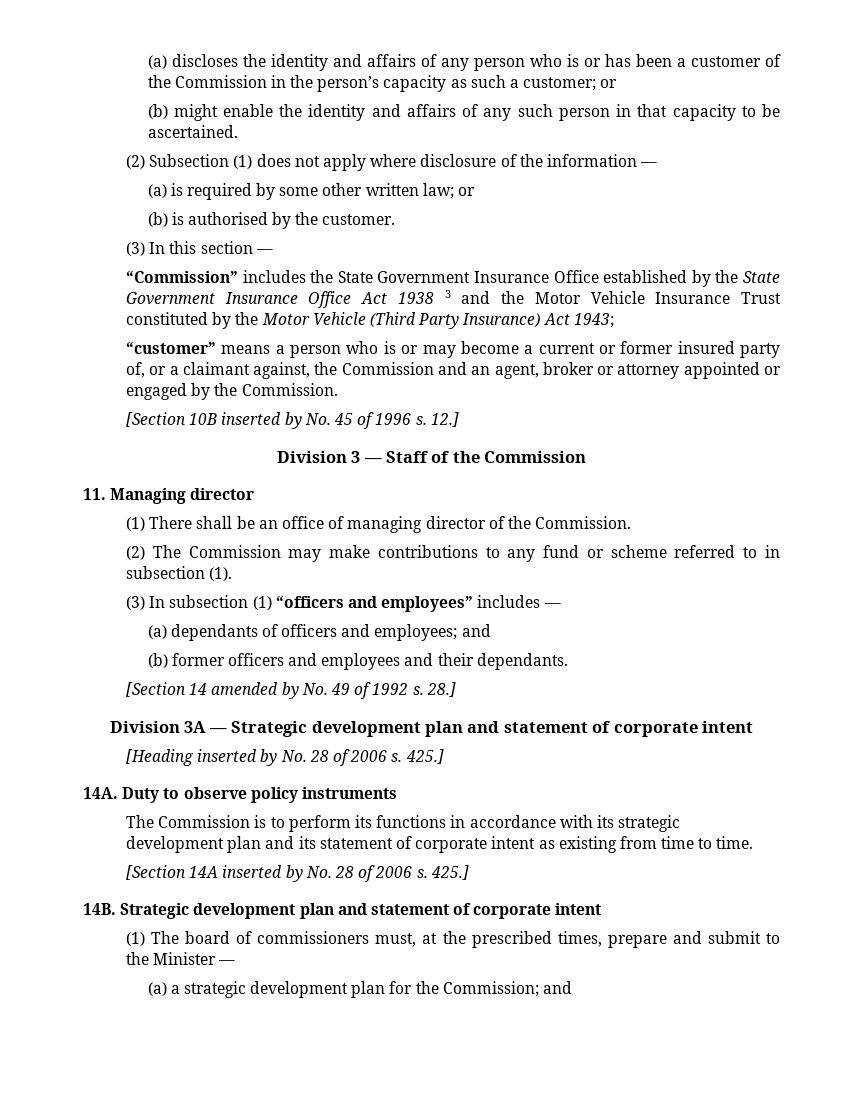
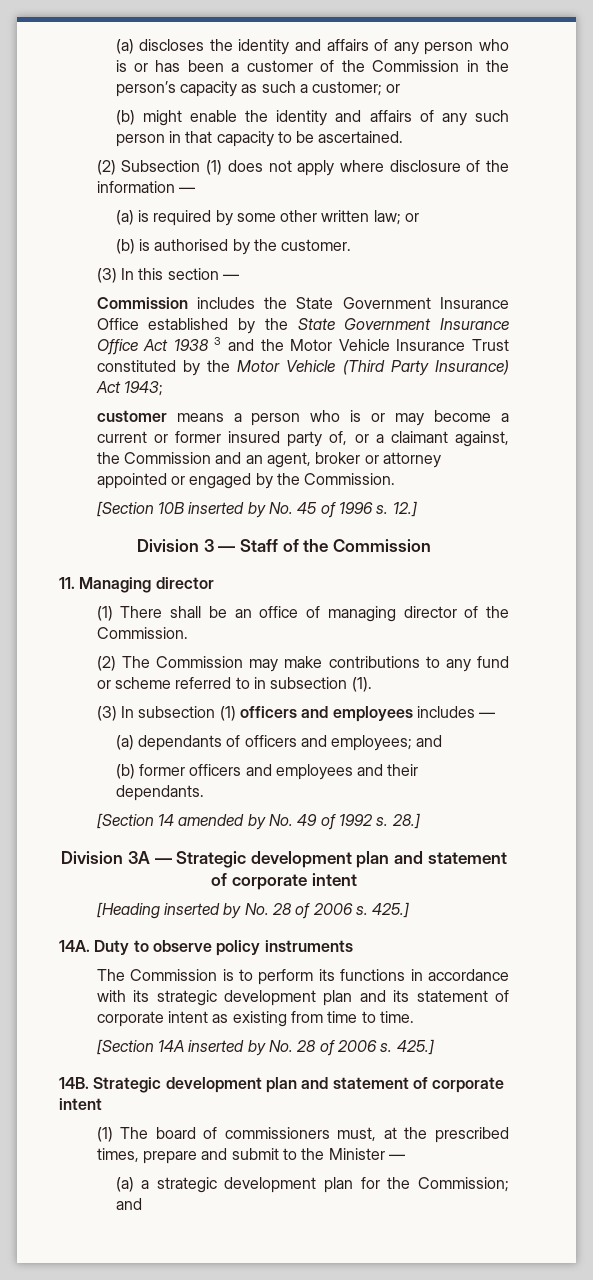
- “Commission” includes the State Government Insurance Office established by the State Government Insurance Office Act 1938 3 and the Motor Vehicle Insurance Trust constituted by the Motor Vehicle (Third Party Insurance) Act 1943;
+ Commission includes the State Government Insurance Office established by the State Government Insurance Office Act 1938 3 and the Motor Vehicle Insurance Trust constituted by the Motor Vehicle (Third Party Insurance) Act 1943;
- “customer” means a person who is or may become a current or former insured party of, or a claimant against, the Commission and an agent, broker or attorney appointed or engaged by the Commission.
+ customer means a person who is or may become a current or former insured party of, or a claimant against, the Commission and an agent, broker or attorney appointed or engaged by the Commission.
- (3) In subsection (1) “officers and employees” includes —
+ (3) In subsection (1) officers and employees includes —

